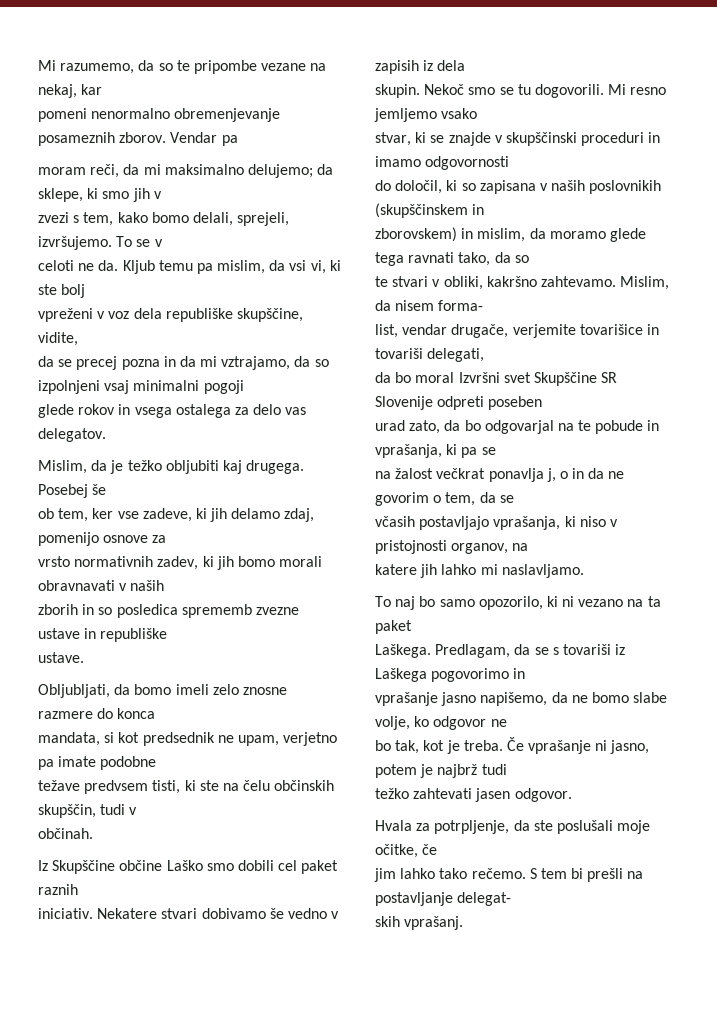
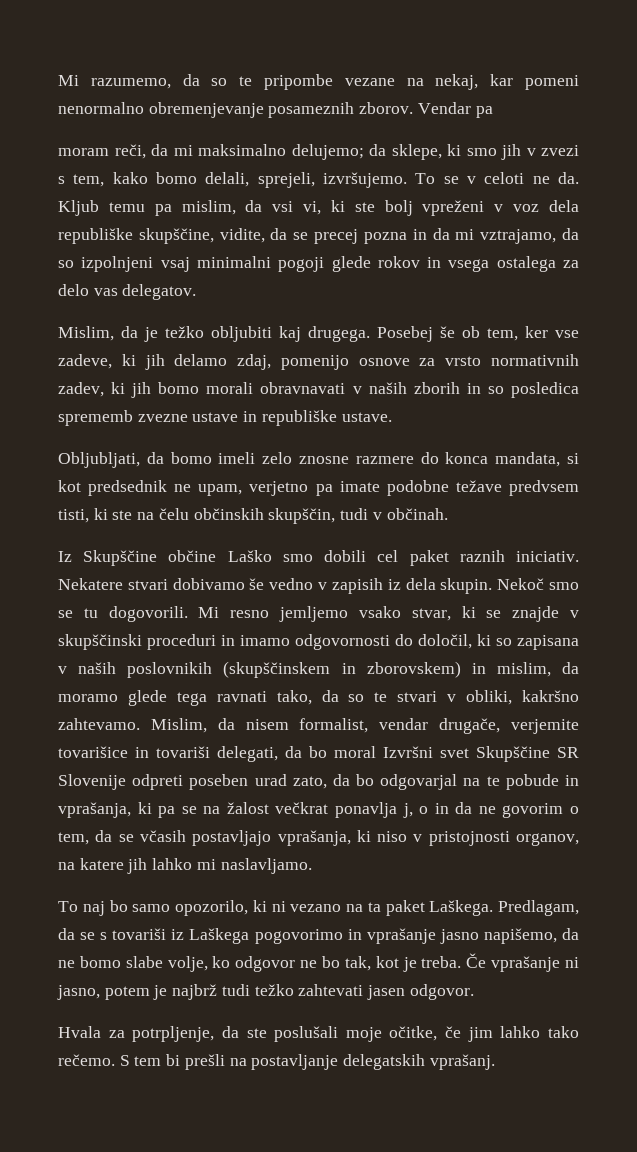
- Mi razumemo, da so te pripombe vezane na nekaj, kar
- pomeni nenormalno obremenjevanje posameznih zborov.
+ Mi razumemo, da so te pripombe vezane na nekaj, kar pomeni nenormalno obremenjevanje posameznih zborov.
- moram reči, da mi maksimalno delujemo; da sklepe, ki smo jih v
- zvezi s tem, kako bomo delali, sprejeli, izvršujemo.
+ moram reči, da mi maksimalno delujemo; da sklepe, ki smo jih v zvezi s tem, kako bomo delali, sprejeli, izvršujemo.
- To se v
- celoti ne da.
+ To se v celoti ne da.
- Kljub temu pa mislim, da vsi vi, ki ste bolj
- vpreženi v voz dela republiške skupščine, vidite,
- da se precej pozna in da mi vztrajamo, da so izpolnjeni vsaj minimalni pogoji
- glede rokov in vsega ostalega za delo vas delegatov.
+ Kljub temu pa mislim, da vsi vi, ki ste bolj vpreženi v voz dela republiške skupščine, vidite, da se precej pozna in da mi vztrajamo, da so izpolnjeni vsaj minimalni pogoji glede rokov in vsega ostalega za delo vas delegatov.
- Posebej še
- ob tem, ker vse zadeve, ki jih delamo zdaj, pomenijo osnove za
- vrsto normativnih zadev, ki jih bomo morali obravnavati v naših
- zborih in so posledica sprememb zvezne ustave in republiške
- ustave.
+ Posebej še ob tem, ker vse zadeve, ki jih delamo zdaj, pomenijo osnove za vrsto normativnih zadev, ki jih bomo morali obravnavati v naših zborih in so posledica sprememb zvezne ustave in republiške ustave.
- Obljubljati, da bomo imeli zelo znosne razmere do konca
- mandata, si kot predsednik ne upam, verjetno pa imate podobne
- težave predvsem tisti, ki ste na čelu občinskih skupščin, tudi v
- občinah.
+ Obljubljati, da bomo imeli zelo znosne razmere do konca mandata, si kot predsednik ne upam, verjetno pa imate podobne težave predvsem tisti, ki ste na čelu občinskih skupščin, tudi v občinah.
- Iz Skupščine občine Laško smo dobili cel paket raznih
- iniciativ.
+ Iz Skupščine občine Laško smo dobili cel paket raznih iniciativ.
- Nekatere stvari dobivamo še vedno v zapisih iz dela
- skupin.
+ Nekatere stvari dobivamo še vedno v zapisih iz dela skupin.
- Mi resno jemljemo vsako
- stvar, ki se znajde v skupščinski proceduri in imamo odgovornosti
- do določil, ki so zapisana v naših poslovnikih (skupščinskem in
- zborovskem) in mislim, da moramo glede tega ravnati tako, da so
- te stvari v obliki, kakršno zahtevamo.
+ Mi resno jemljemo vsako stvar, ki se znajde v skupščinski proceduri in imamo odgovornosti do določil, ki so zapisana v naših poslovnikih (skupščinskem in zborovskem) in mislim, da moramo glede tega ravnati tako, da so te stvari v obliki, kakršno zahtevamo.
- Mislim, da nisem forma-
- list, vendar drugače, verjemite tovarišice in tovariši delegati,
- da bo moral Izvršni svet Skupščine SR Slovenije odpreti poseben
- urad zato, da bo odgovarjal na te pobude in vprašanja, ki pa se
- na žalost večkrat ponavlja j, o in da ne govorim o tem, da se
- včasih postavljajo vprašanja, ki niso v pristojnosti organov, na
- katere jih lahko mi naslavljamo.
+ Mislim, da nisem formalist, vendar drugače, verjemite tovarišice in tovariši delegati, da bo moral Izvršni svet Skupščine SR Slovenije odpreti poseben urad zato, da bo odgovarjal na te pobude in vprašanja, ki pa se na žalost večkrat ponavlja j, o in da ne govorim o tem, da se včasih postavljajo vprašanja, ki niso v pristojnosti organov, na katere jih lahko mi naslavljamo.
- To naj bo samo opozorilo, ki ni vezano na ta paket
- Laškega.
+ To naj bo samo opozorilo, ki ni vezano na ta paket Laškega.
- Predlagam, da se s tovariši iz Laškega pogovorimo in
- vprašanje jasno napišemo, da ne bomo slabe volje, ko odgovor ne
- bo tak, kot je treba.
+ Predlagam, da se s tovariši iz Laškega pogovorimo in vprašanje jasno napišemo, da ne bomo slabe volje, ko odgovor ne bo tak, kot je treba.
- Če vprašanje ni jasno, potem je najbrž tudi
- težko zahtevati jasen odgovor.
+ Če vprašanje ni jasno, potem je najbrž tudi težko zahtevati jasen odgovor.
- Hvala za potrpljenje, da ste poslušali moje očitke, če
- jim lahko tako rečemo.
+ Hvala za potrpljenje, da ste poslušali moje očitke, če jim lahko tako rečemo.
- S tem bi prešli na postavljanje delegat-
- skih vprašanj.
+ S tem bi prešli na postavljanje delegatskih vprašanj.

